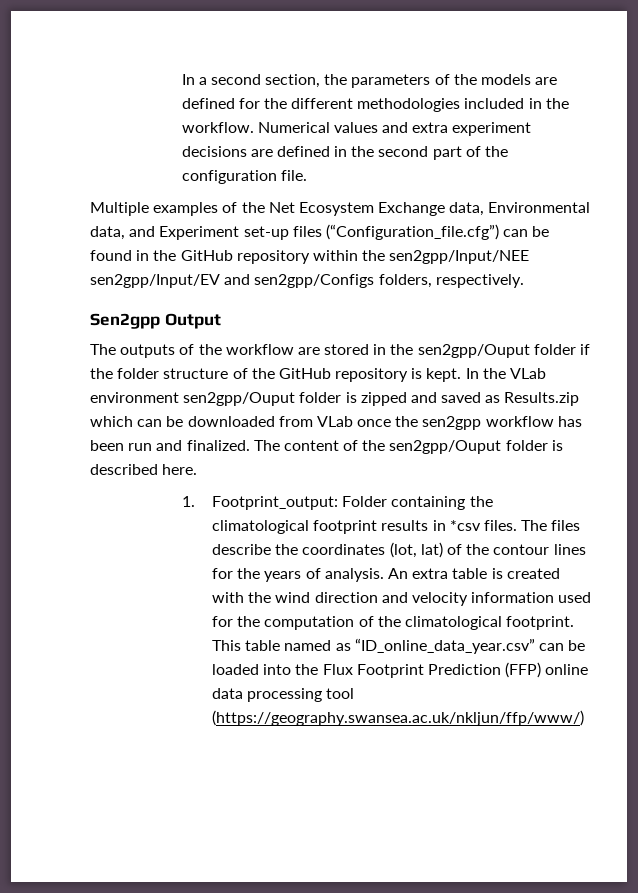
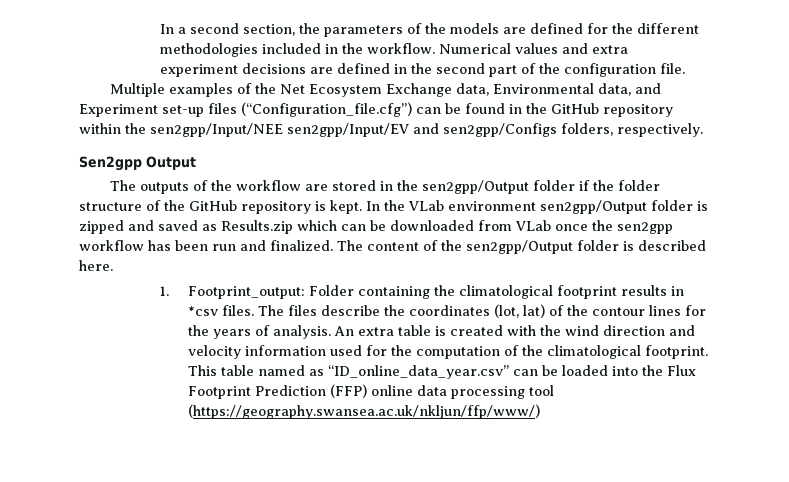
- The outputs of the workflow are stored in the sen2gpp/Ouput folder if the folder structure of the GitHub repository is kept.
+ The outputs of the workflow are stored in the sen2gpp/Output folder if the folder structure of the GitHub repository is kept.
- In the VLab environment sen2gpp/Ouput folder is zipped and saved as Results.zip which can be downloaded from VLab once the sen2gpp workflow has been run and finalized.
+ In the VLab environment sen2gpp/Output folder is zipped and saved as Results.zip which can be downloaded from VLab once the sen2gpp workflow has been run and finalized.
- The content of the sen2gpp/Ouput folder is described here.
+ The content of the sen2gpp/Output folder is described here.

